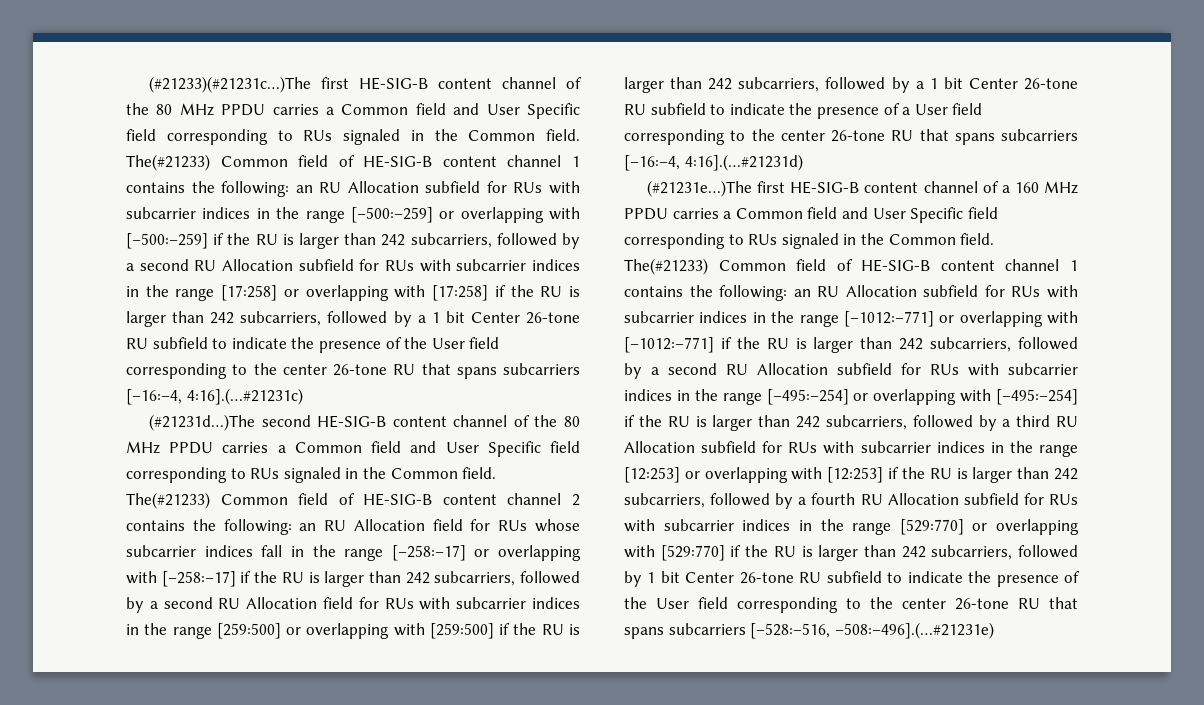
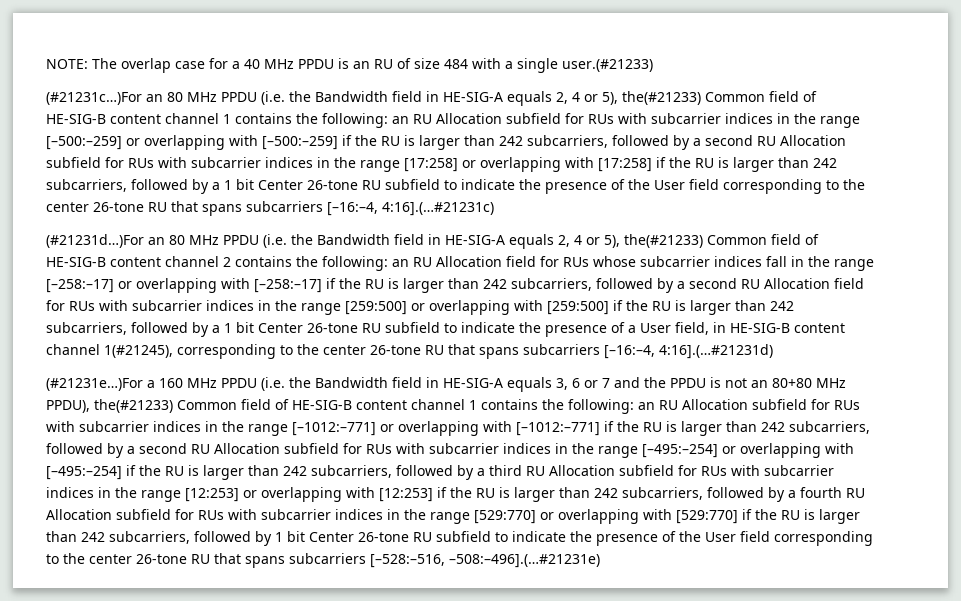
- (#21233)(#21231c…)The first HE-SIG-B content channel of the 80 MHz PPDU carries a Common field and User Specific field corresponding to RUs signaled in the Common field. The(#21233) Common field of HE-SIG-B content channel 1 contains the following:
+ NOTE: The overlap case for a 40 MHz PPDU is an RU of size 484 with a single user.(#21233)
+ (#21231c…)For an 80 MHz PPDU (i.e. the Bandwidth field in HE-SIG-A equals 2, 4 or 5), the(#21233) Common field of HE-SIG-B content channel 1 contains the following:
- (#21231d…)The second HE-SIG-B content channel of the 80 MHz PPDU carries a Common field and User Specific field corresponding to RUs signaled in the Common field. The(#21233) Common field of HE-SIG-B content channel 2 contains the following:
+ (#21231d…)For an 80 MHz PPDU (i.e. the Bandwidth field in HE-SIG-A equals 2, 4 or 5), the(#21233) Common field of HE-SIG-B content channel 2 contains the following:
- an RU Allocation field for RUs whose subcarrier indices fall in the range [–258:–17] or overlapping with [–258:–17] if the RU is larger than 242 subcarriers, followed by a second RU Allocation field for RUs with subcarrier indices in the range [259:500] or overlapping with [259:500] if the RU is larger than 242 subcarriers, followed by a 1 bit Center 26-tone RU subfield to indicate the presence of a User field corresponding to the center 26-tone RU that spans subcarriers [–16:–4, 4:16].(…#21231d)
+ an RU Allocation field for RUs whose subcarrier indices fall in the range [–258:–17] or overlapping with [–258:–17] if the RU is larger than 242 subcarriers, followed by a second RU Allocation field for RUs with subcarrier indices in the range [259:500] or overlapping with [259:500] if the RU is larger than 242 subcarriers, followed by a 1 bit Center 26-tone RU subfield to indicate the presence of a User field, in HE-SIG-B content channel 1(#21245), corresponding to the center 26-tone RU that spans subcarriers [–16:–4, 4:16].(…#21231d)
- (#21231e…)The first HE-SIG-B content channel of a 160 MHz PPDU carries a Common field and User Specific field corresponding to RUs signaled in the Common field. The(#21233) Common field of HE-SIG-B content channel 1 contains the following:
+ (#21231e…)For a 160 MHz PPDU (i.e. the Bandwidth field in HE-SIG-A equals 3, 6 or 7 and the PPDU is not an 80+80 MHz PPDU), the(#21233) Common field of HE-SIG-B content channel 1 contains the following:

